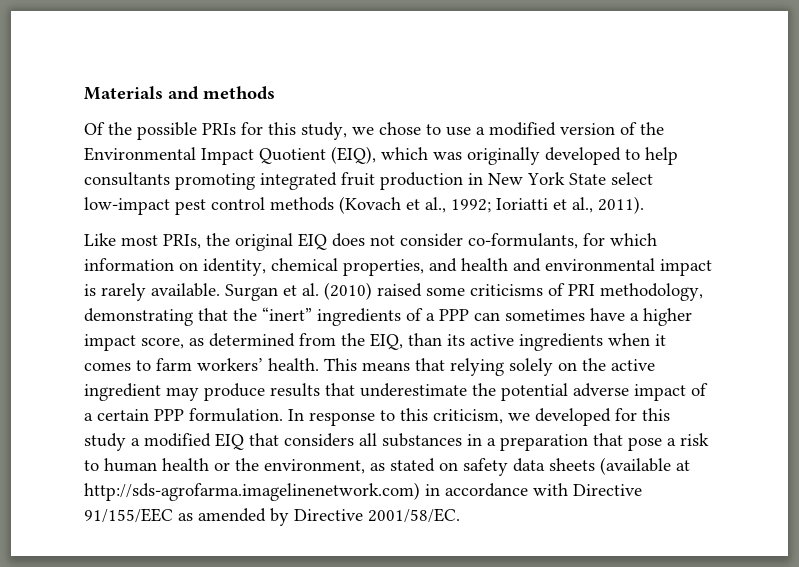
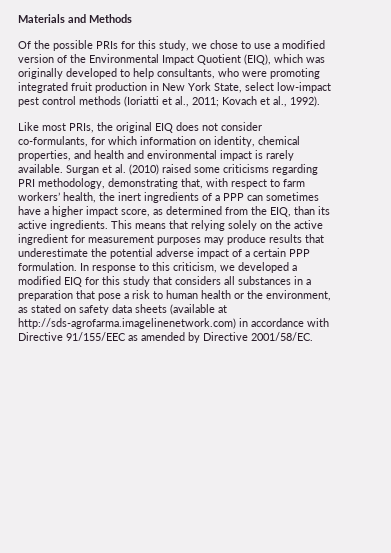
- Materials and methods
+ Materials and Methods
- Of the possible PRIs for this study, we chose to use a modified version of the Environmental Impact Quotient (EIQ), which was originally developed to help consultants promoting integrated fruit production in New York State select low-impact pest control methods (Kovach et al., 1992; Ioriatti et al., 2011).
+ Of the possible PRIs for this study, we chose to use a modified version of the Environmental Impact Quotient (EIQ), which was originally developed to help consultants, who were promoting integrated fruit production in New York State, select low-impact pest control methods (Ioriatti et al., 2011; Kovach et al., 1992).
- Surgan et al. (2010) raised some criticisms of PRI methodology, demonstrating that the “inert” ingredients of a PPP can sometimes have a higher impact score, as determined from the EIQ, than its active ingredients when it comes to farm workers’ health.
+ Surgan et al. (2010) raised some criticisms regarding PRI methodology, demonstrating that, with respect to farm workers’ health, the inert ingredients of a PPP can sometimes have a higher impact score, as determined from the EIQ, than its active ingredients.
- This means that relying solely on the active ingredient may produce results that underestimate the potential adverse impact of a certain PPP formulation.
+ This means that relying solely on the active ingredient for measurement purposes may produce results that underestimate the potential adverse impact of a certain PPP formulation.
- In response to this criticism, we developed for this study a modified EIQ that considers all substances in a preparation that pose a risk to human health or the environment, as stated on safety data sheets (available at http://sds-agrofarma.imagelinenetwork.com) in accordance with Directive 91/155/EEC as amended by Directive 2001/58/EC.
+ In response to this criticism, we developed a modified EIQ for this study that considers all substances in a preparation that pose a risk to human health or the environment, as stated on safety data sheets (available at http://sds-agrofarma.imagelinenetwork.com) in accordance with Directive 91/155/EEC as amended by Directive 2001/58/EC.

